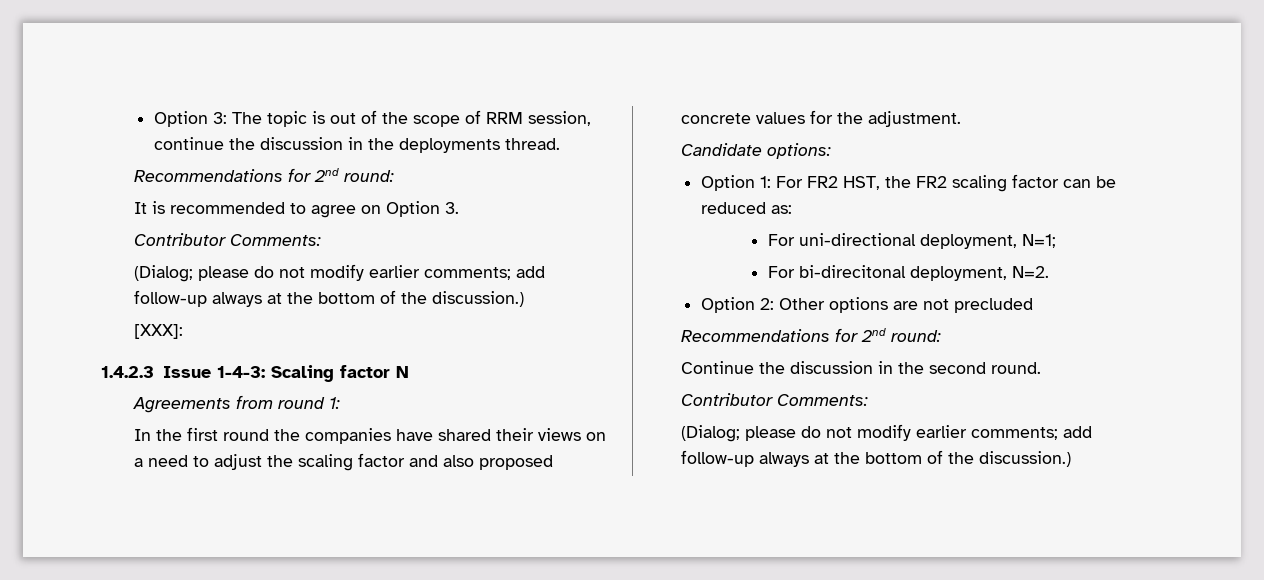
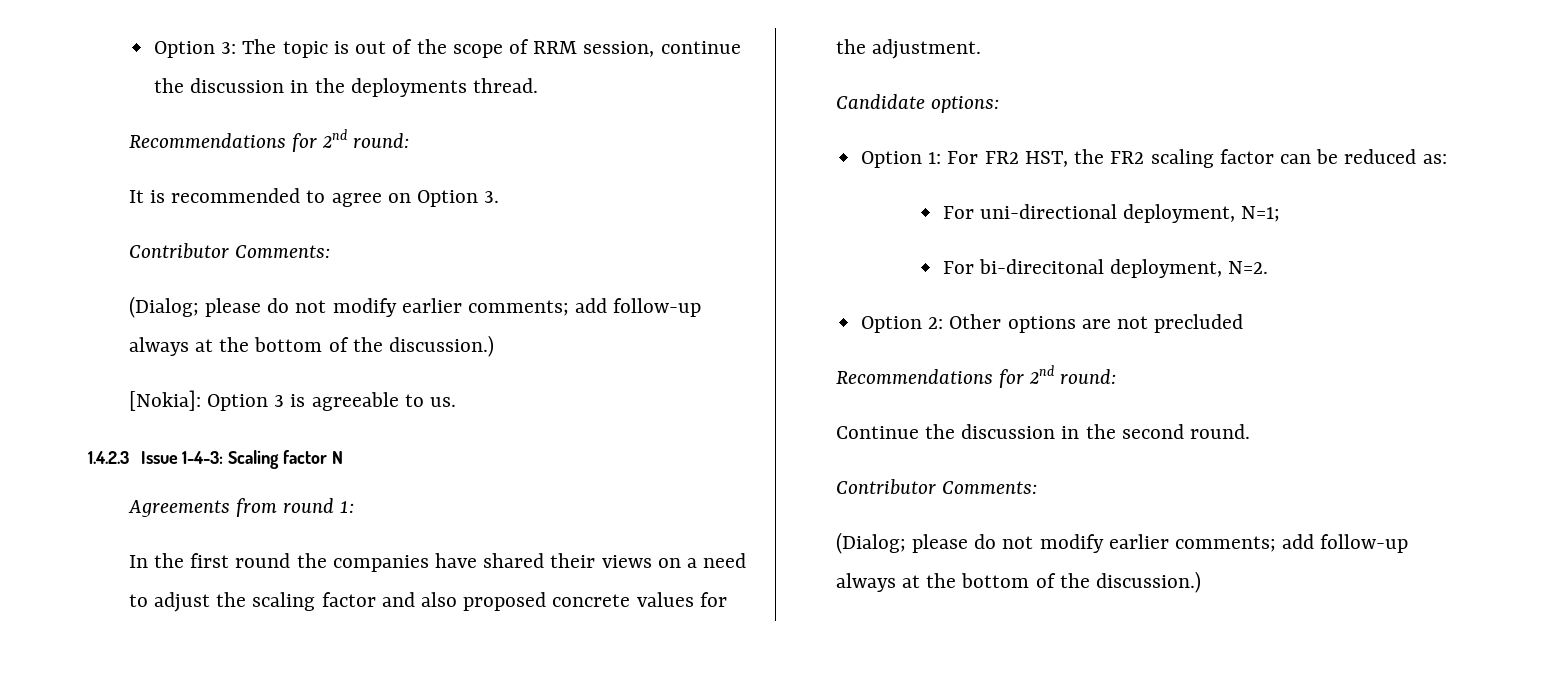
- [XXX]:
+ [Nokia]: Option 3 is agreeable to us.

